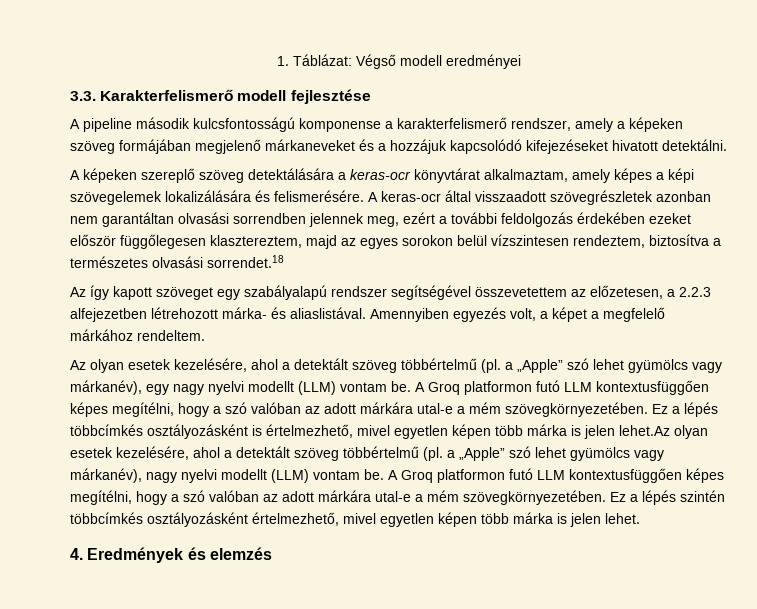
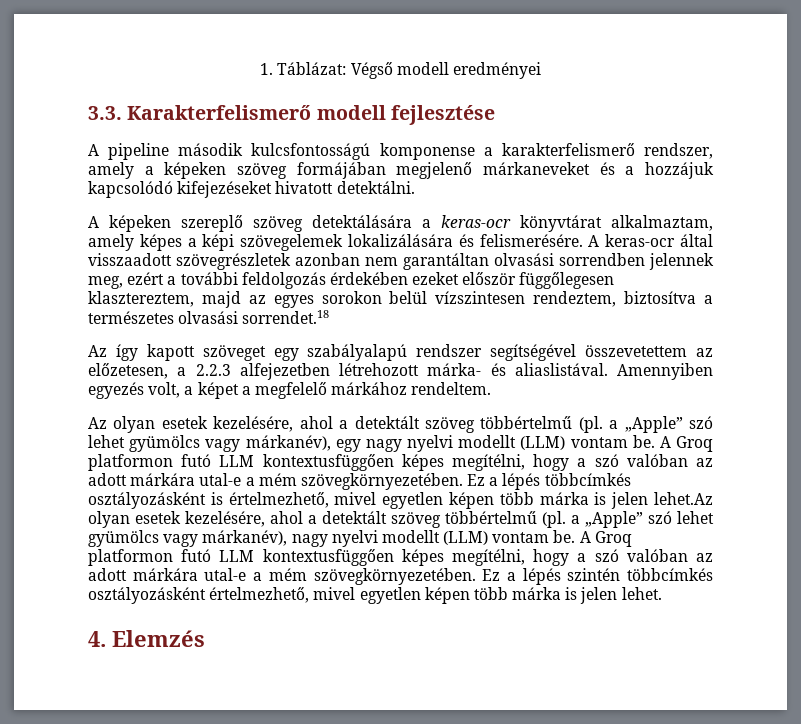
- 4. Eredmények és elemzés
+ 4. Elemzés

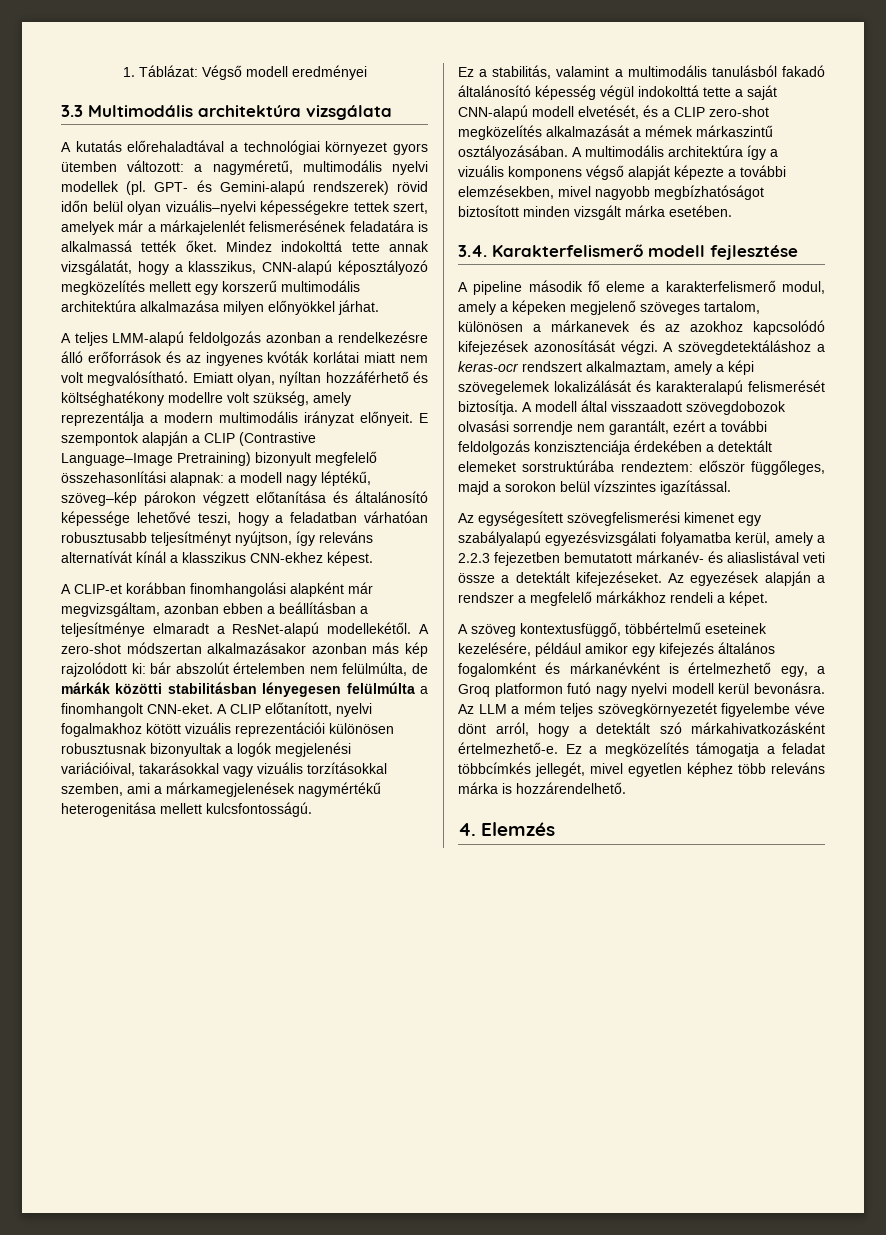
- 3.3. Karakterfelismerő modell fejlesztése
+ 3.3 Multimodális architektúra vizsgálata
+ A kutatás előrehaladtával a technológiai környezet gyors ütemben változott: a nagyméretű, multimodális nyelvi modellek (pl. GPT- és Gemini-alapú rendszerek) rövid időn belül olyan vizuális–nyelvi képességekre tettek szert, amelyek már a márkajelenlét felismerésének feladatára is alkalmassá tették őket. Mindez indokolttá tette annak vizsgálatát, hogy a klasszikus, CNN-alapú képosztályozó megközelítés mellett egy korszerű multimodális architektúra alkalmazása milyen előnyökkel járhat.
+ A teljes LMM-alapú feldolgozás azonban a rendelkezésre álló erőforrások és az ingyenes kvóták korlátai miatt nem volt megvalósítható. Emiatt olyan, nyíltan hozzáférhető és költséghatékony modellre volt szükség, amely reprezentálja a modern multimodális irányzat előnyeit. E szempontok alapján a CLIP (Contrastive Language–Image Pretraining) bizonyult megfelelő összehasonlítási alapnak: a modell nagy léptékű, szöveg–kép párokon végzett előtanítása és általánosító képessége lehetővé teszi, hogy a feladatban várhatóan robusztusabb teljesítményt nyújtson, így releváns alternatívát kínál a klasszikus CNN-ekhez képest.
+ A CLIP-et korábban finomhangolási alapként már megvizsgáltam, azonban ebben a beállításban a teljesítménye elmaradt a ResNet-alapú modellekétől. A zero-shot módszertan alkalmazásakor azonban más kép rajzolódott ki: bár abszolút értelemben nem felülmúlta, de márkák közötti stabilitásban lényegesen felülmúlta a finomhangolt CNN-eket. A CLIP előtanított, nyelvi fogalmakhoz kötött vizuális reprezentációi különösen robusztusnak bizonyultak a logók megjelenési variációival, takarásokkal vagy vizuális torzításokkal szemben, ami a márkamegjelenések nagymértékű heterogenitása mellett kulcsfontosságú.
+ Ez a stabilitás, valamint a multimodális tanulásból fakadó általánosító képesség végül indokolttá tette a saját CNN-alapú modell elvetését, és a CLIP zero-shot megközelítés alkalmazását a mémek márkaszintű osztályozásában. A multimodális architektúra így a vizuális komponens végső alapját képezte a további elemzésekben, mivel nagyobb megbízhatóságot biztosított minden vizsgált márka esetében.
+ 3.4. Karakterfelismerő modell fejlesztése
- A pipeline második kulcsfontosságú komponense a karakterfelismerő rendszer, amely a képeken szöveg formájában megjelenő márkaneveket és a hozzájuk kapcsolódó kifejezéseket hivatott detektálni.
- A képeken szereplő szöveg detektálására a keras-ocr könyvtárat alkalmaztam, amely képes a képi szövegelemek lokalizálására és felismerésére. A keras-ocr által visszaadott szövegrészletek azonban nem garantáltan olvasási sorrendben jelennek meg, ezért a további feldolgozás érdekében ezeket először függőlegesen klasztereztem, majd az egyes sorokon belül vízszintesen rendeztem, biztosítva a természetes olvasási sorrendet.18
- Az így kapott szöveget egy szabályalapú rendszer segítségével összevetettem az előzetesen, a 2.2.3 alfejezetben létrehozott márka- és aliaslistával. Amennyiben egyezés volt, a képet a megfelelő márkához rendeltem.
- Az olyan esetek kezelésére, ahol a detektált szöveg többértelmű (pl. a „Apple” szó lehet gyümölcs vagy márkanév), egy nagy nyelvi modellt (LLM) vontam be. A Groq platformon futó LLM kontextusfüggően képes megítélni, hogy a szó valóban az adott márkára utal-e a mém szövegkörnyezetében. Ez a lépés többcímkés osztályozásként is értelmezhető, mivel egyetlen képen több márka is jelen lehet.Az olyan esetek kezelésére, ahol a detektált szöveg többértelmű (pl. a „Apple” szó lehet gyümölcs vagy márkanév), nagy nyelvi modellt (LLM) vontam be. A Groq platformon futó LLM kontextusfüggően képes megítélni, hogy a szó valóban az adott márkára utal-e a mém szövegkörnyezetében. Ez a lépés szintén többcímkés osztályozásként értelmezhető, mivel egyetlen képen több márka is jelen lehet.
+ A pipeline második fő eleme a karakterfelismerő modul, amely a képeken megjelenő szöveges tartalom, különösen a márkanevek és az azokhoz kapcsolódó kifejezések azonosítását végzi. A szövegdetektáláshoz a keras-ocr rendszert alkalmaztam, amely a képi szövegelemek lokalizálását és karakteralapú felismerését biztosítja. A modell által visszaadott szövegdobozok olvasási sorrendje nem garantált, ezért a további feldolgozás konzisztenciája érdekében a detektált elemeket sorstruktúrába rendeztem: először függőleges, majd a sorokon belül vízszintes igazítással.
+ Az egységesített szövegfelismerési kimenet egy szabályalapú egyezésvizsgálati folyamatba kerül, amely a 2.2.3 fejezetben bemutatott márkanév- és aliaslistával veti össze a detektált kifejezéseket. Az egyezések alapján a rendszer a megfelelő márkákhoz rendeli a képet.
+ A szöveg kontextusfüggő, többértelmű eseteinek kezelésére, például amikor egy kifejezés általános fogalomként és márkanévként is értelmezhető egy, a Groq platformon futó nagy nyelvi modell kerül bevonásra. Az LLM a mém teljes szövegkörnyezetét figyelembe véve dönt arról, hogy a detektált szó márkahivatkozásként értelmezhető-e. Ez a megközelítés támogatja a feladat többcímkés jellegét, mivel egyetlen képhez több releváns márka is hozzárendelhető.

